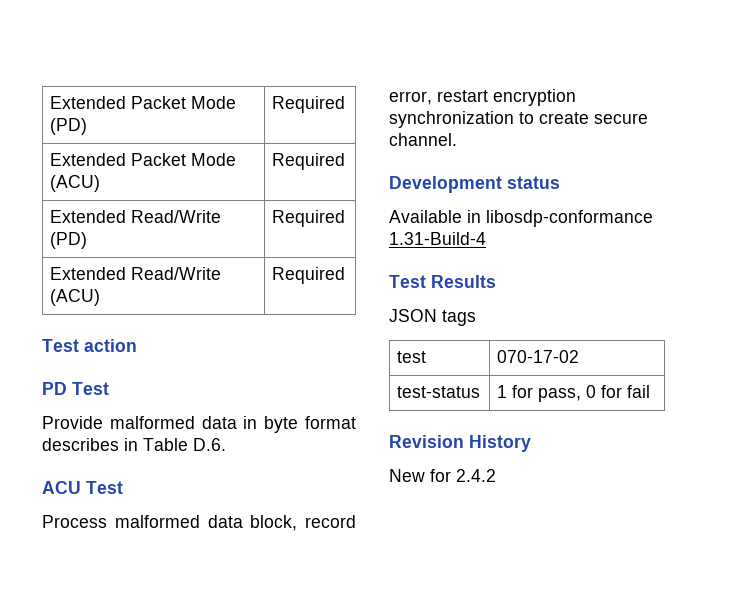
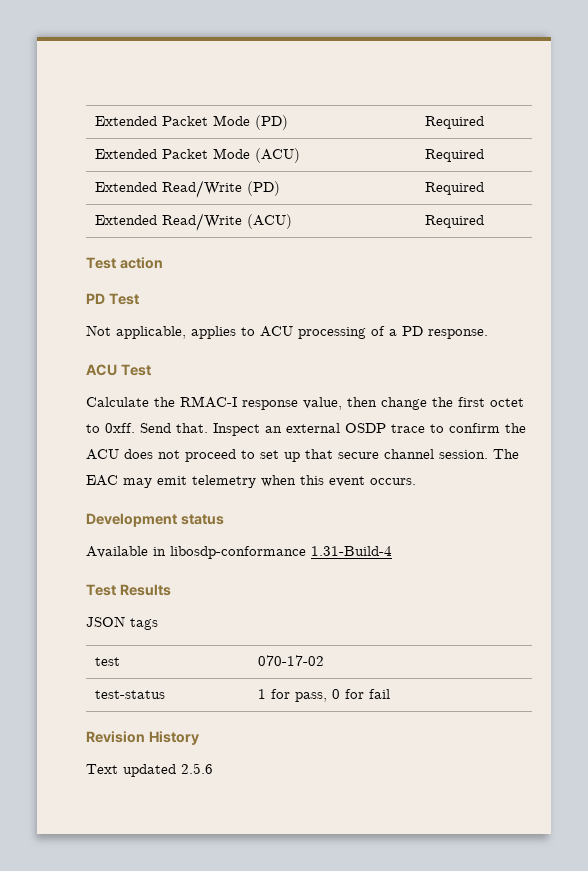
- Provide malformed data in byte format describes in Table D.6.
+ Not applicable, applies to ACU processing of a PD response.
  ACU Test
- Process malformed data block, record error, restart encryption synchronization to create secure channel.
+ Calculate the RMAC-I response value, then change the first octet to 0xff. Send that. Inspect an external OSDP trace to confirm the ACU does not proceed to set up that secure channel session. The EAC may emit telemetry when this event occurs.
- New for 2.4.2
+ Text updated 2.5.6

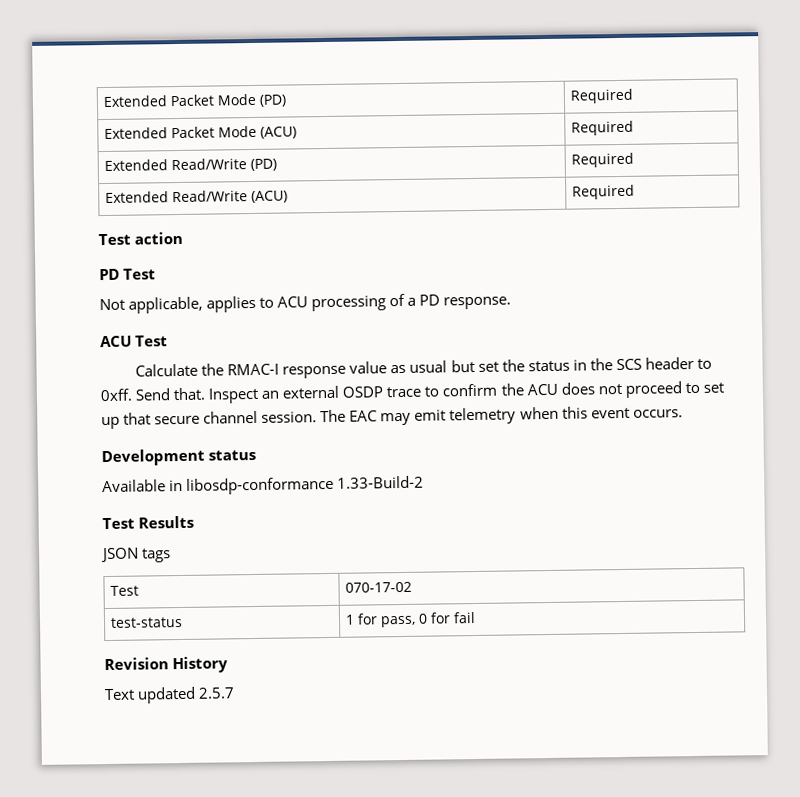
- Calculate the RMAC-I response value, then change the first octet to 0xff.
+ Calculate the RMAC-I response value as usual but set the status in the SCS header to 0xff.
- Available in libosdp-conformance 1.31-Build-4
+ Available in libosdp-conformance 1.33-Build-2
- test | 070-17-02
+ Test | 070-17-02
- Text updated 2.5.6
+ Text updated 2.5.7

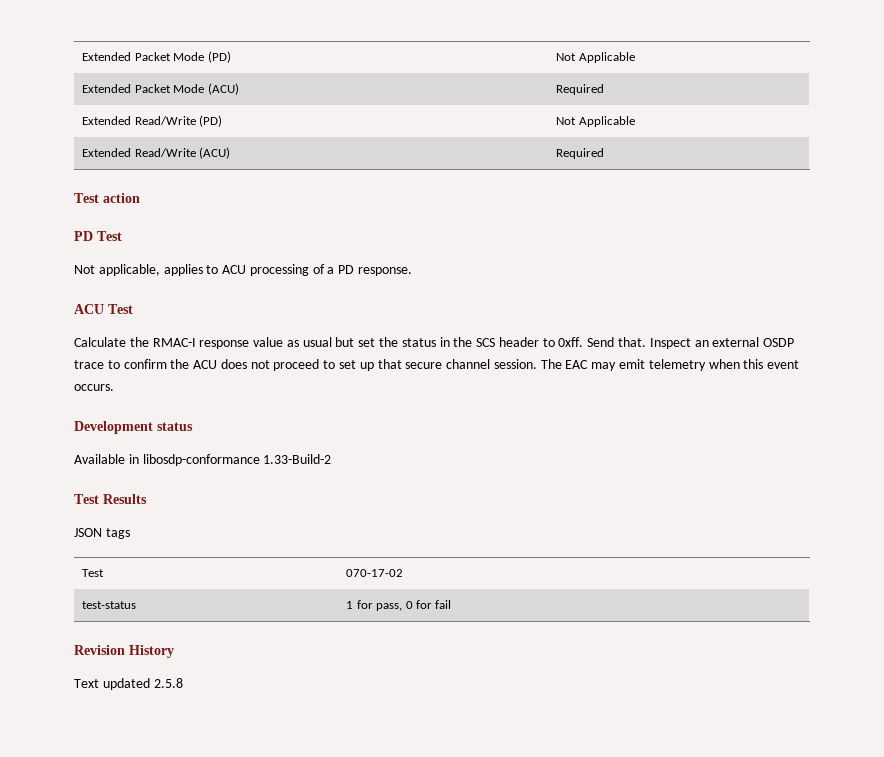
- Extended Packet Mode (PD) | Required
+ Extended Packet Mode (PD) | Not Applicable
- Extended Read/Write (PD) | Required
+ Extended Read/Write (PD) | Not Applicable
- Text updated 2.5.7
+ Text updated 2.5.8

